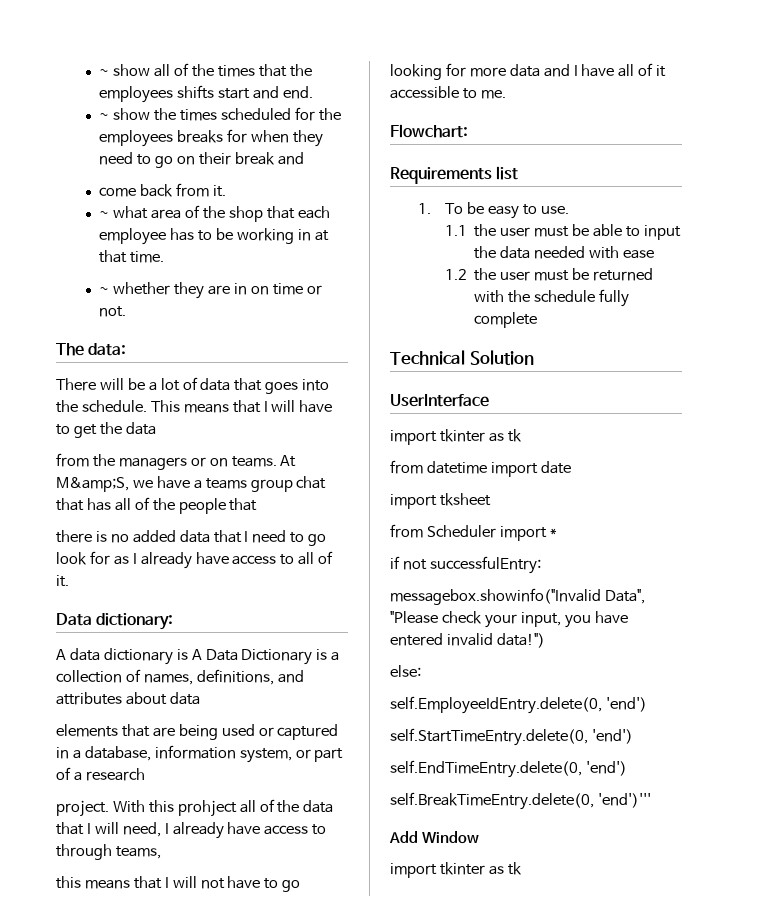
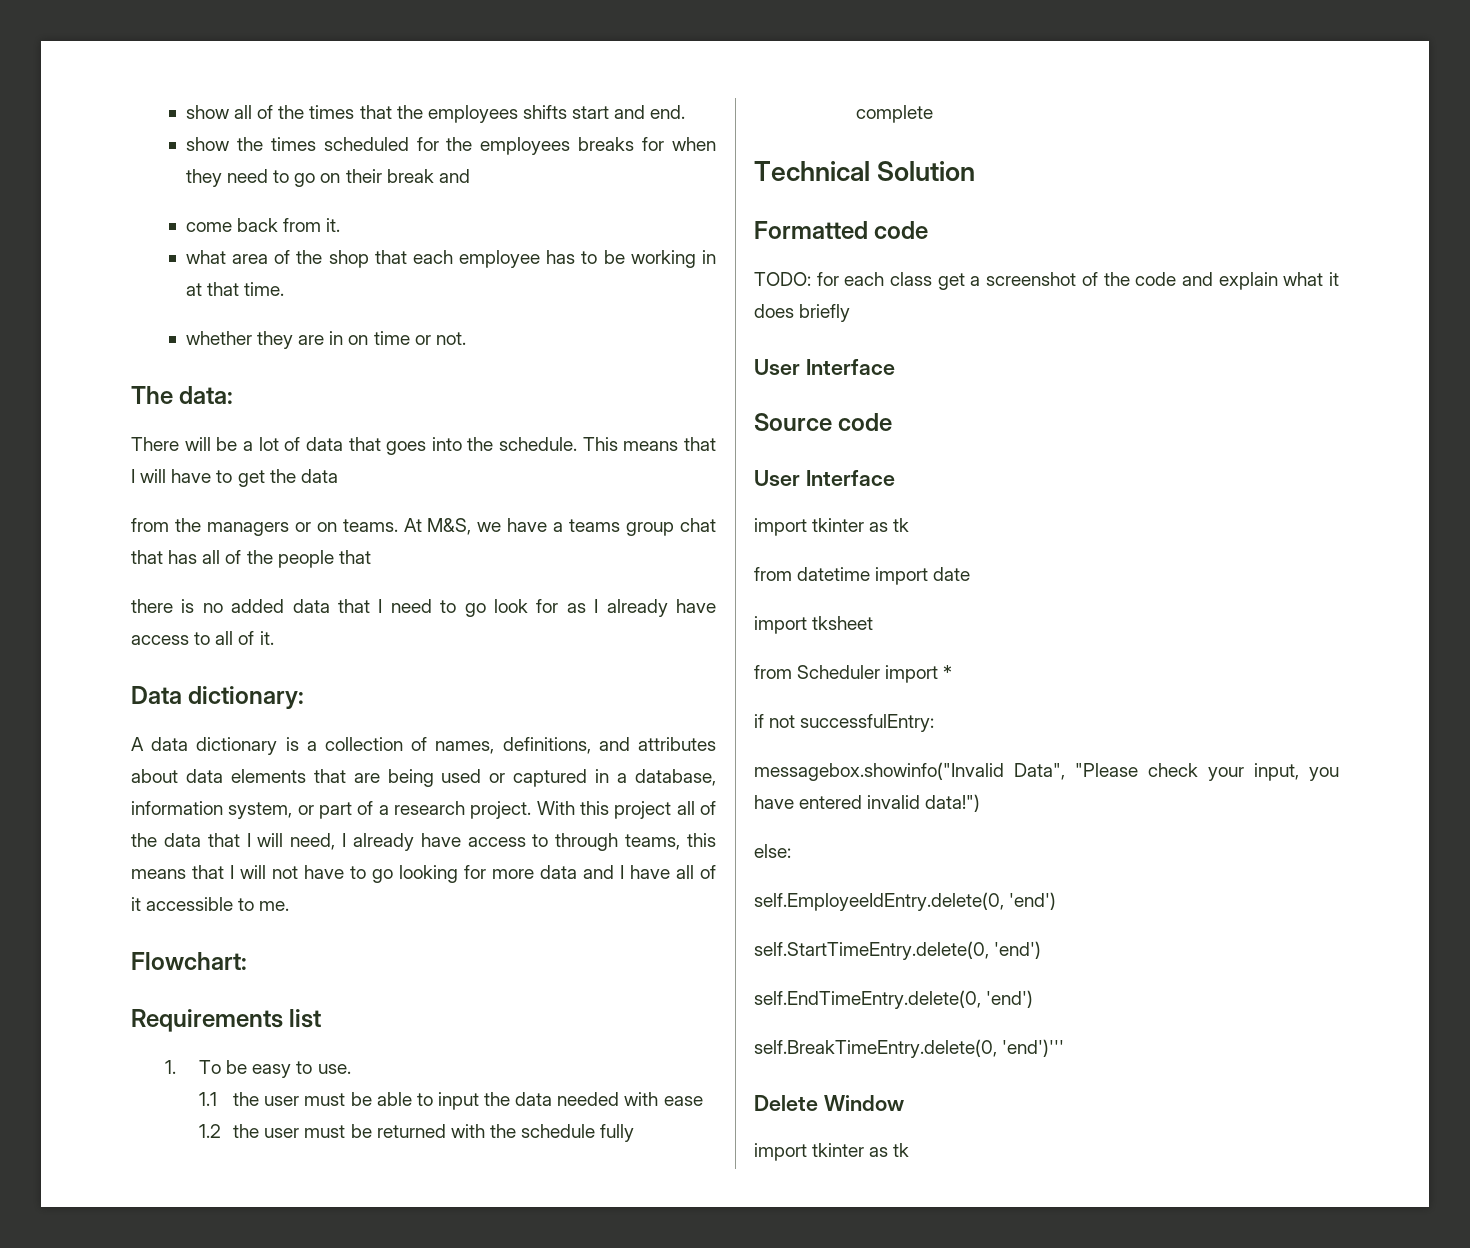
- ~ show all of the times that the employees shifts start and end.
+ show all of the times that the employees shifts start and end.
- ~ show the times scheduled for the employees breaks for when they need to go on their break and
+ show the times scheduled for the employees breaks for when they need to go on their break and
- ~ what area of the shop that each employee has to be working in at that time.
+ what area of the shop that each employee has to be working in at that time.
- ~ whether they are in on time or not.
+ whether they are in on time or not.
- At M&amp;S, we have a teams group chat that has all of the people that
+ At M&S, we have a teams group chat that has all of the people that
- A data dictionary is A Data Dictionary is a collection of names, definitions, and attributes about data
- elements that are being used or captured in a database, information system, or part of a research
- project.
+ A data dictionary is a collection of names, definitions, and attributes about data elements that are being used or captured in a database, information system, or part of a research project.
- With this prohject all of the data that I will need, I already have access to through teams,
- this means that I will not have to go looking for more data and I have all of it accessible to me.
+ With this project all of the data that I will need, I already have access to through teams, this means that I will not have to go looking for more data and I have all of it accessible to me.
- UserInterface
+ Formatted code
+ TODO: for each class get a screenshot of the code and explain what it does briefly
+ User Interface
+ Source code
+ User Interface
- Add Window
+ Delete Window

